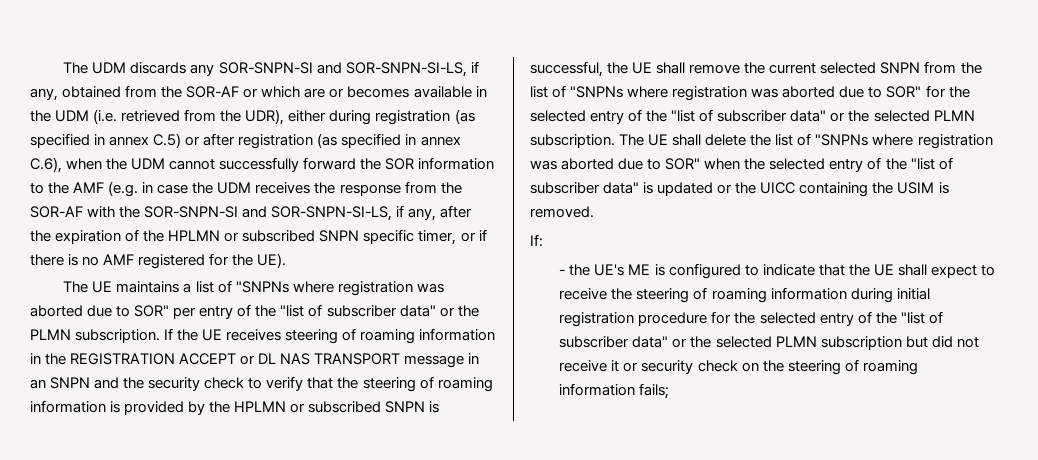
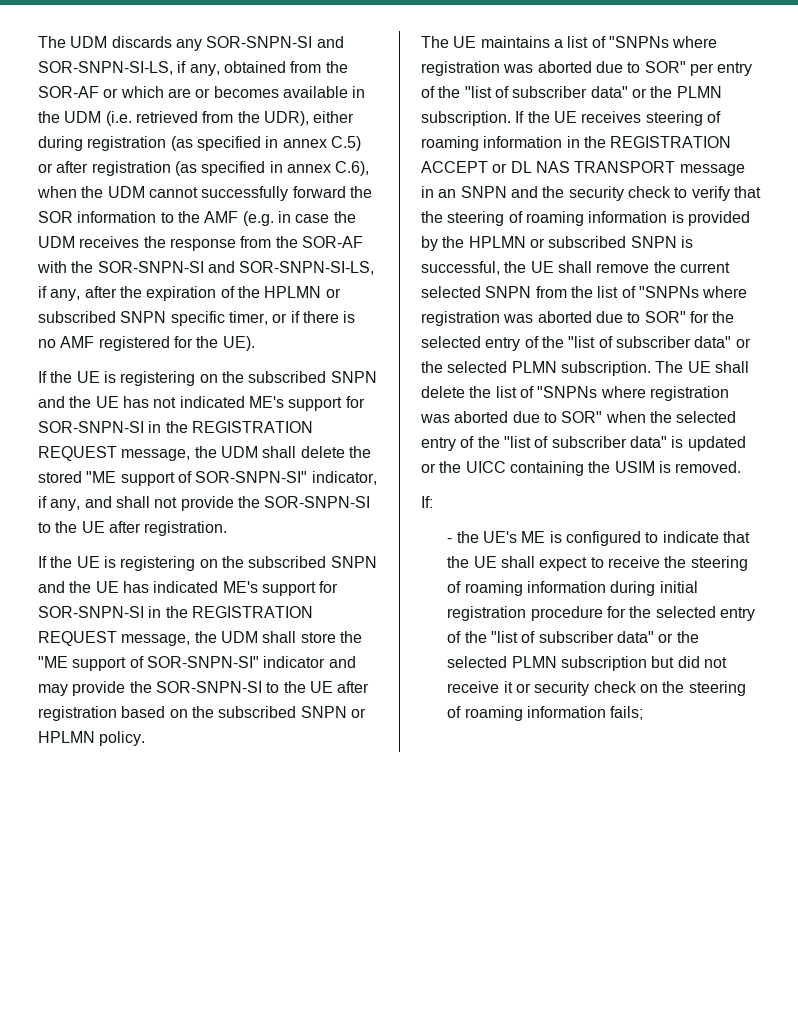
+ If the UE is registering on the subscribed SNPN and the UE has not indicated ME's support for SOR-SNPN-SI in the REGISTRATION REQUEST message, the UDM shall delete the stored "ME support of SOR-SNPN-SI" indicator, if any, and shall not provide the SOR-SNPN-SI to the UE after registration.
+ If the UE is registering on the subscribed SNPN and the UE has indicated ME's support for SOR-SNPN-SI in the REGISTRATION REQUEST message, the UDM shall store the "ME support of SOR-SNPN-SI" indicator and may provide the SOR-SNPN-SI to the UE after registration based on the subscribed SNPN or HPLMN policy.

